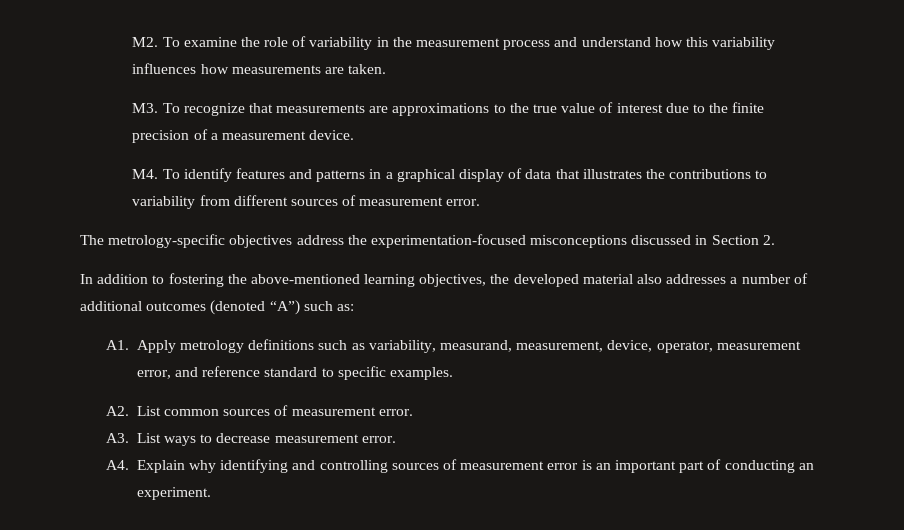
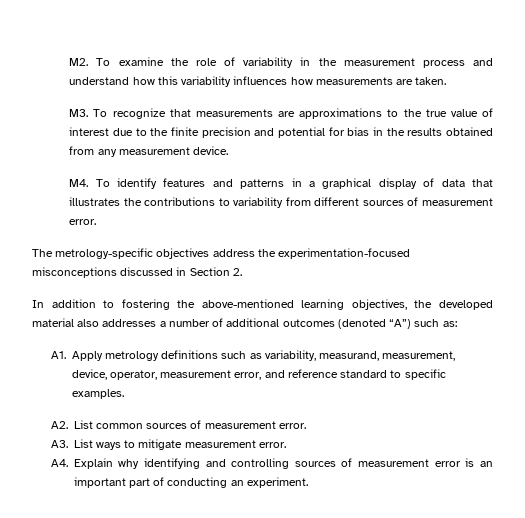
- M3. To recognize that measurements are approximations to the true value of interest due to the finite precision of a measurement device.
+ M3. To recognize that measurements are approximations to the true value of interest due to the finite precision and potential for bias in the results obtained from any measurement device.
- A3. List ways to decrease measurement error.
+ A3. List ways to mitigate measurement error.

